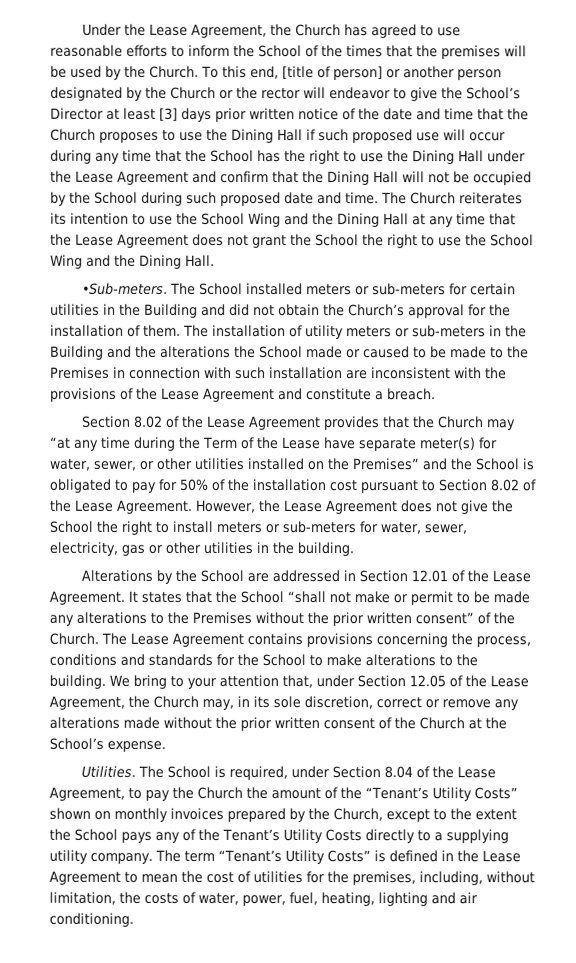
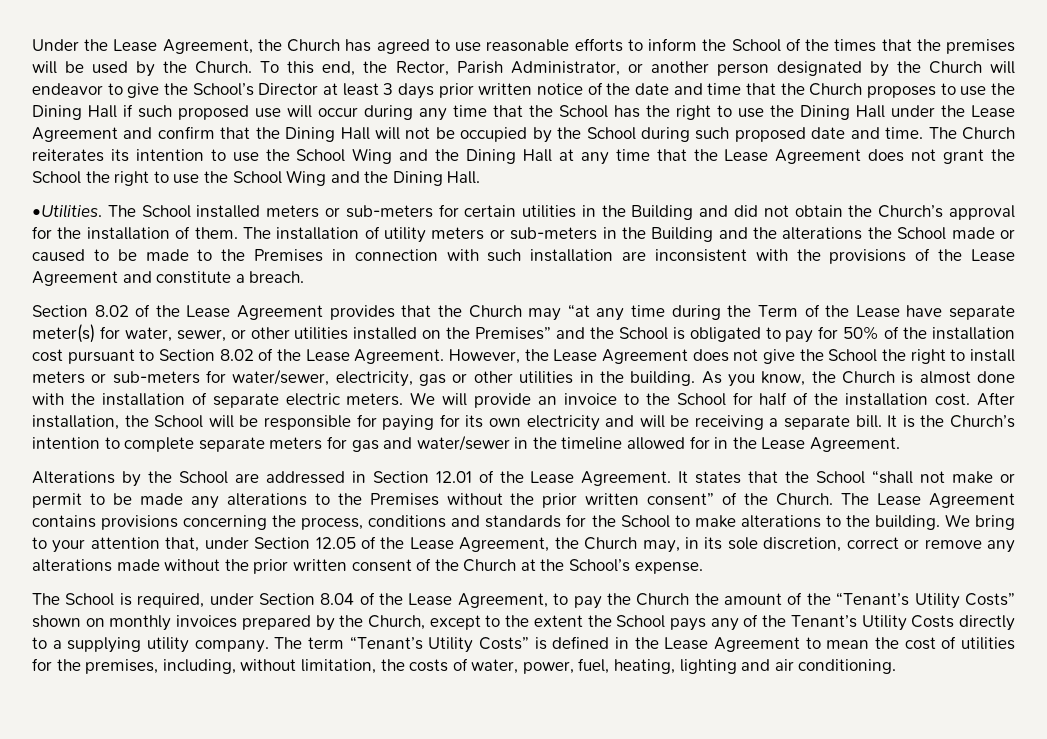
- To this end, [title of person] or another person designated by the Church or the rector will endeavor to give the School’s Director at least [3] days prior written notice of the date and time that the Church proposes to use the Dining Hall if such proposed use will occur during any time that the School has the right to use the Dining Hall under the Lease Agreement and confirm that the Dining Hall will not be occupied by the School during such proposed date and time.
+ To this end, the Rector, Parish Administrator, or another person designated by the Church will endeavor to give the School’s Director at least 3 days prior written notice of the date and time that the Church proposes to use the Dining Hall if such proposed use will occur during any time that the School has the right to use the Dining Hall under the Lease Agreement and confirm that the Dining Hall will not be occupied by the School during such proposed date and time.
- •Sub-meters.
+ •Utilities.
- However, the Lease Agreement does not give the School the right to install meters or sub-meters for water, sewer, electricity, gas or other utilities in the building.
+ However, the Lease Agreement does not give the School the right to install meters or sub-meters for water/sewer, electricity, gas or other utilities in the building. As you know, the Church is almost done with the installation of separate electric meters. We will provide an invoice to the School for half of the installation cost. After installation, the School will be responsible for paying for its own electricity and will be receiving a separate bill. It is the Church’s intention to complete separate meters for gas and water/sewer in the timeline allowed for in the Lease Agreement.
- Utilities.

